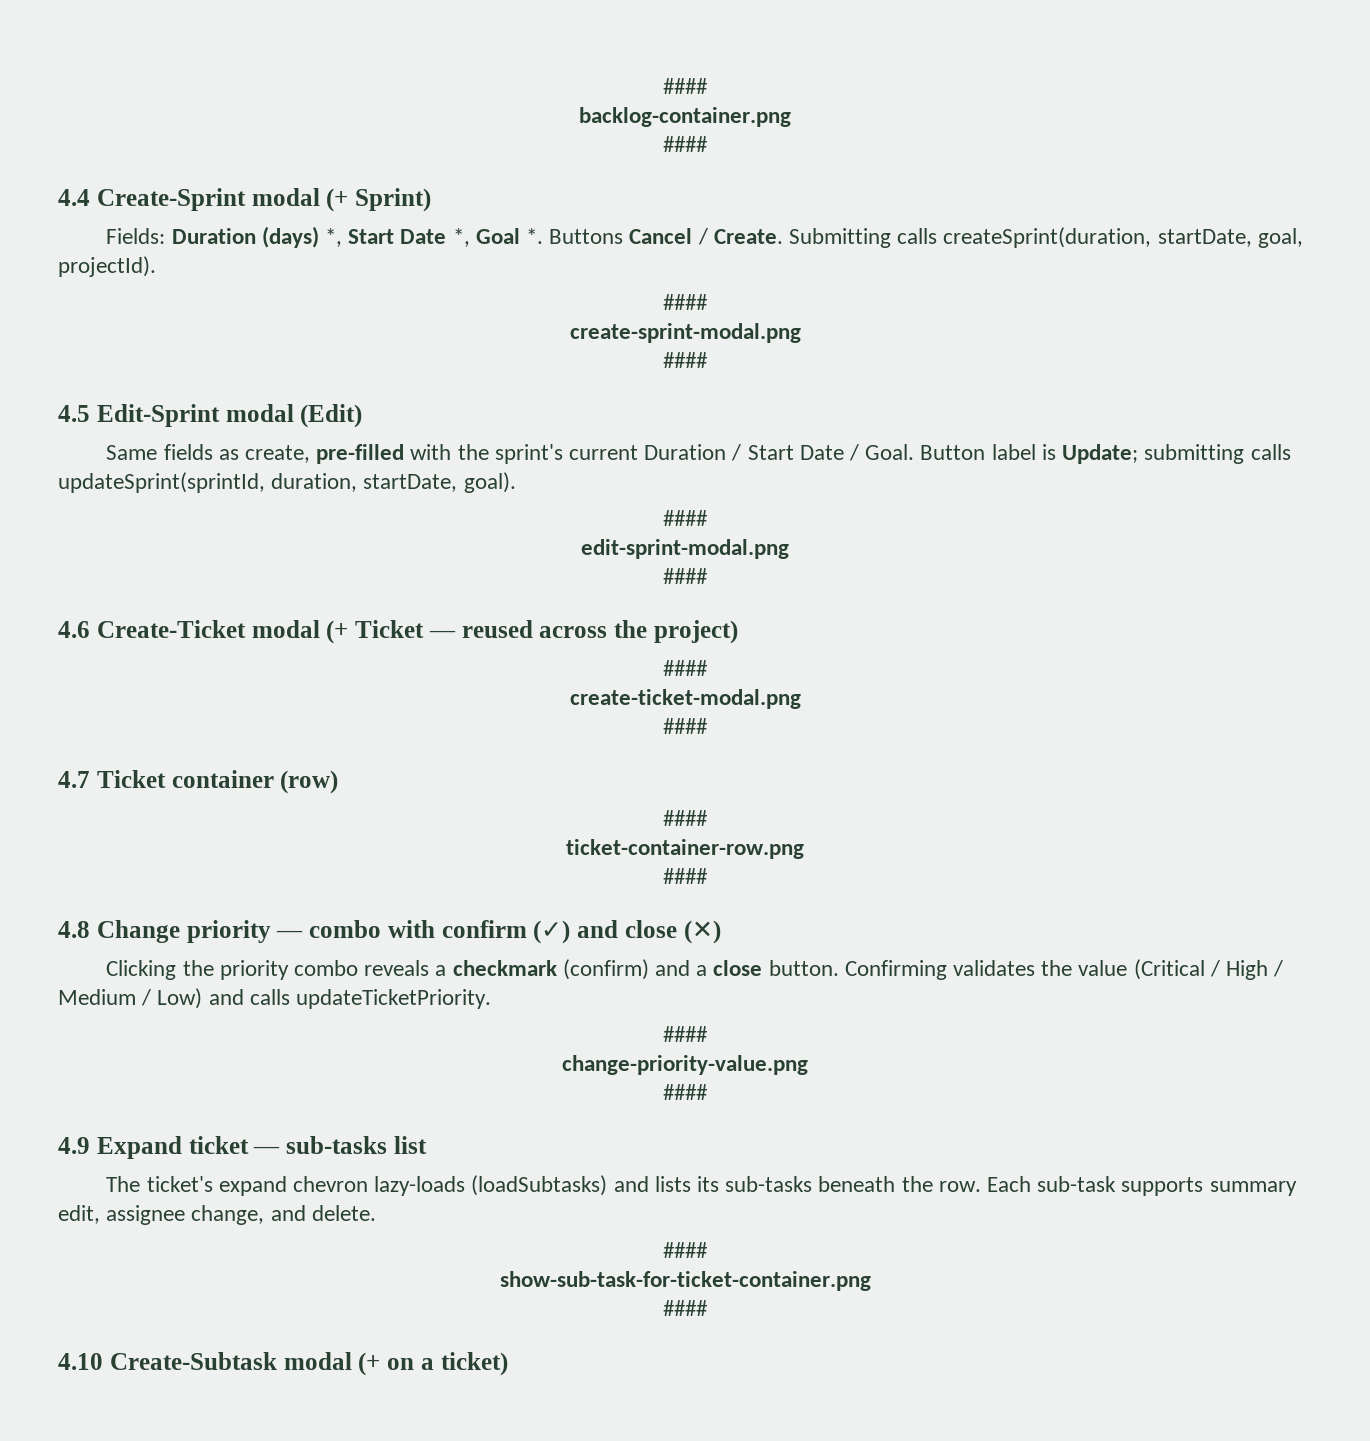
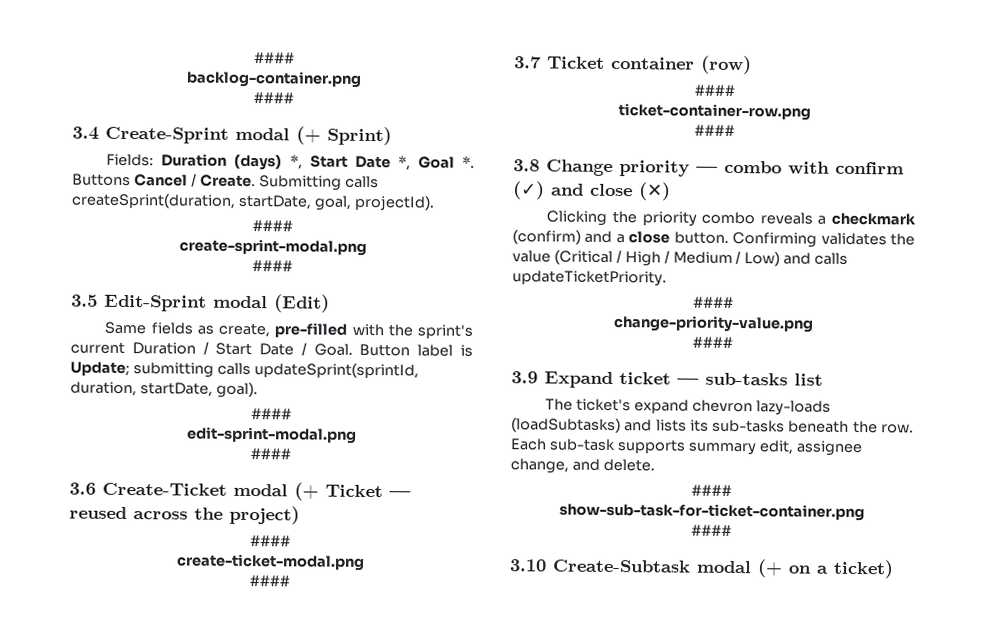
- 4.4 Create-Sprint modal (+ Sprint)
+ 3.4 Create-Sprint modal (+ Sprint)
- 4.5 Edit-Sprint modal (Edit)
+ 3.5 Edit-Sprint modal (Edit)
- 4.6 Create-Ticket modal (+ Ticket — reused across the project)
+ 3.6 Create-Ticket modal (+ Ticket — reused across the project)
- 4.7 Ticket container (row)
+ 3.7 Ticket container (row)
- 4.8 Change priority — combo with confirm (✓) and close (✕)
+ 3.8 Change priority — combo with confirm (✓) and close (✕)
- 4.9 Expand ticket — sub-tasks list
+ 3.9 Expand ticket — sub-tasks list
- 4.10 Create-Subtask modal (+ on a ticket)
+ 3.10 Create-Subtask modal (+ on a ticket)

